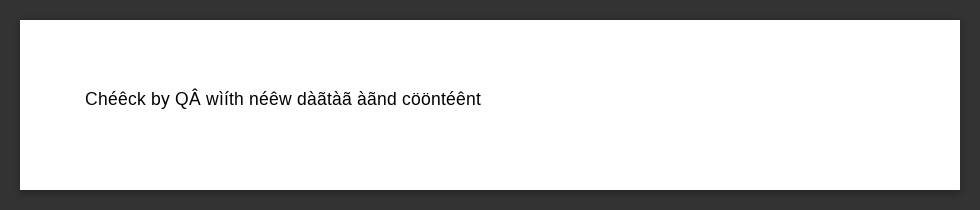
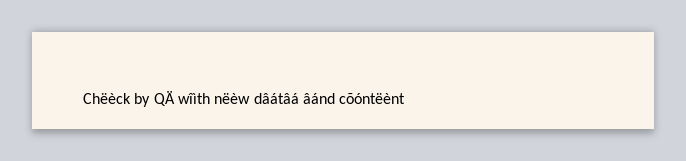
- Chéêck by QÂ wìíth néêw dàãtàã àãnd cööntéênt
+ Chëèck by QÄ wîìth nëèw dâátâá âánd cõóntëènt

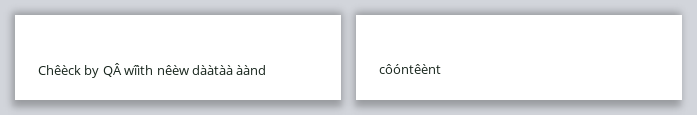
- Chëèck by QÄ wîìth nëèw dâátâá âánd cõóntëènt
+ Chêèck by QÂ wîìth nêèw dààtàà àànd côóntêènt

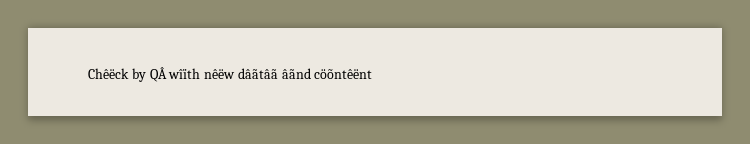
- Chêèck by QÂ wîìth nêèw dààtàà àànd côóntêènt
+ Chêëck by QÂ wîïth nêëw dâãtâã âãnd cöõntêënt

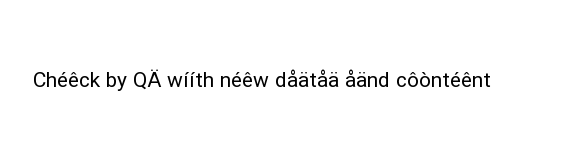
- Chêëck by QÂ wîïth nêëw dâãtâã âãnd cöõntêënt
+ Chéêck by QÄ wííth néêw dåätåä åänd côòntéênt

